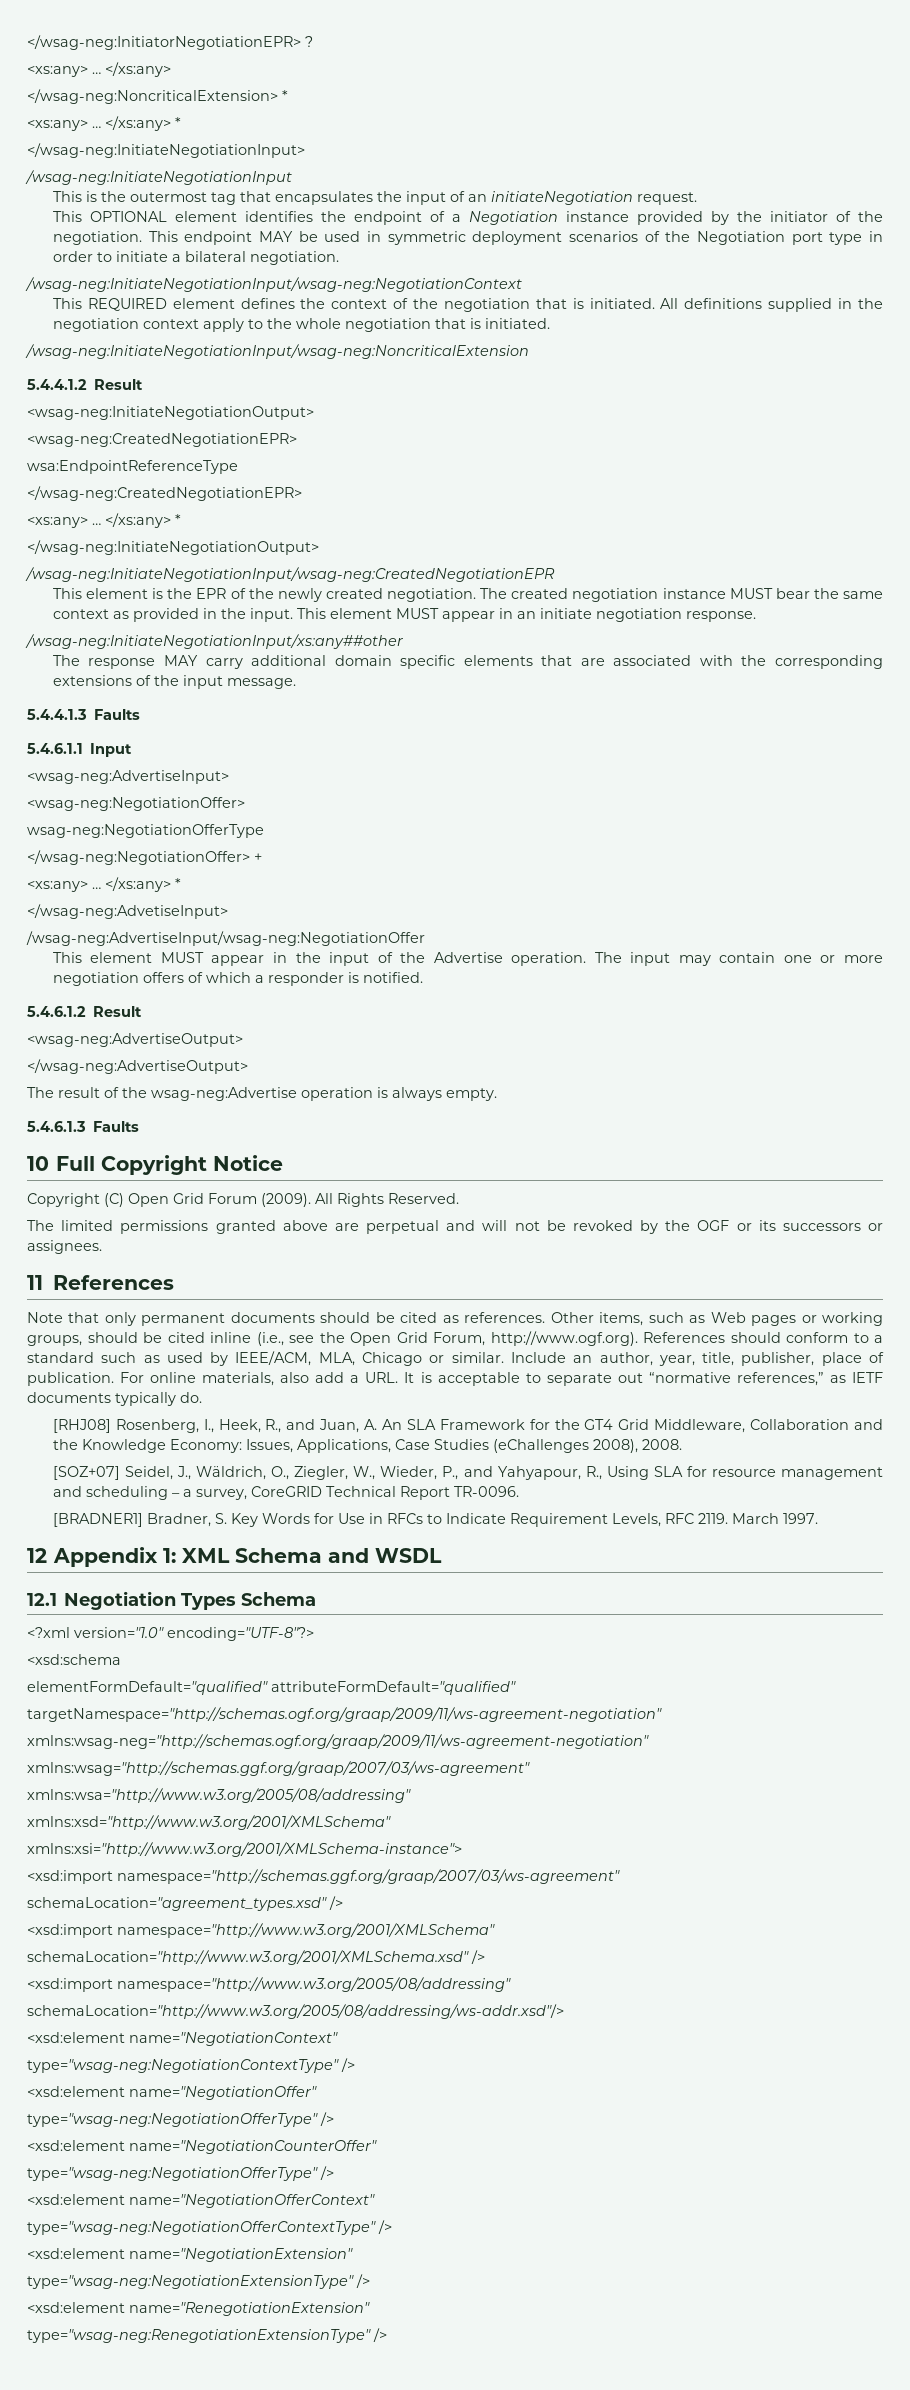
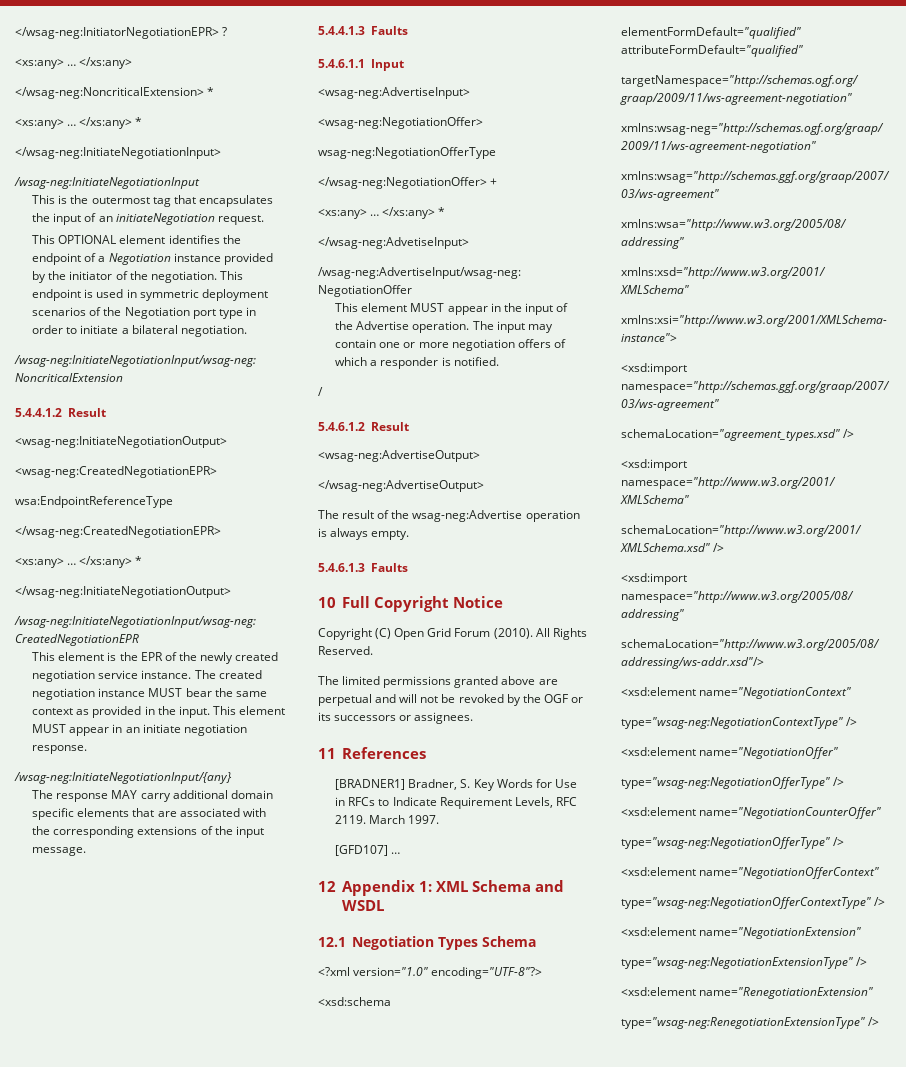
- This endpoint MAY be used in symmetric deployment scenarios of the Negotiation port type in order to initiate a bilateral negotiation.
+ This endpoint is used in symmetric deployment scenarios of the Negotiation port type in order to initiate a bilateral negotiation.
- /wsag-neg:InitiateNegotiationInput/wsag-neg:NegotiationContext
- This REQUIRED element defines the context of the negotiation that is initiated. All definitions supplied in the negotiation context apply to the whole negotiation that is initiated.
- This element is the EPR of the newly created negotiation.
+ This element is the EPR of the newly created negotiation service instance.
- /wsag-neg:InitiateNegotiationInput/xs:any##other
+ /wsag-neg:InitiateNegotiationInput/{any}
+ /
- Copyright (C) Open Grid Forum (2009).
+ Copyright (C) Open Grid Forum (2010).
- Note that only permanent documents should be cited as references. Other items, such as Web pages or working groups, should be cited inline (i.e., see the Open Grid Forum, http://www.ogf.org). References should conform to a standard such as used by IEEE/ACM, MLA, Chicago or similar. Include an author, year, title, publisher, place of publication. For online materials, also add a URL. It is acceptable to separate out “normative references,” as IETF documents typically do.
- [RHJ08] Rosenberg, I., Heek, R., and Juan, A. An SLA Framework for the GT4 Grid Middleware, Collaboration and the Knowledge Economy: Issues, Applications, Case Studies (eChallenges 2008), 2008.
- [SOZ+07] Seidel, J., Wäldrich, O., Ziegler, W., Wieder, P., and Yahyapour, R., Using SLA for resource management and scheduling – a survey, CoreGRID Technical Report TR-0096.
+ [GFD107] …

